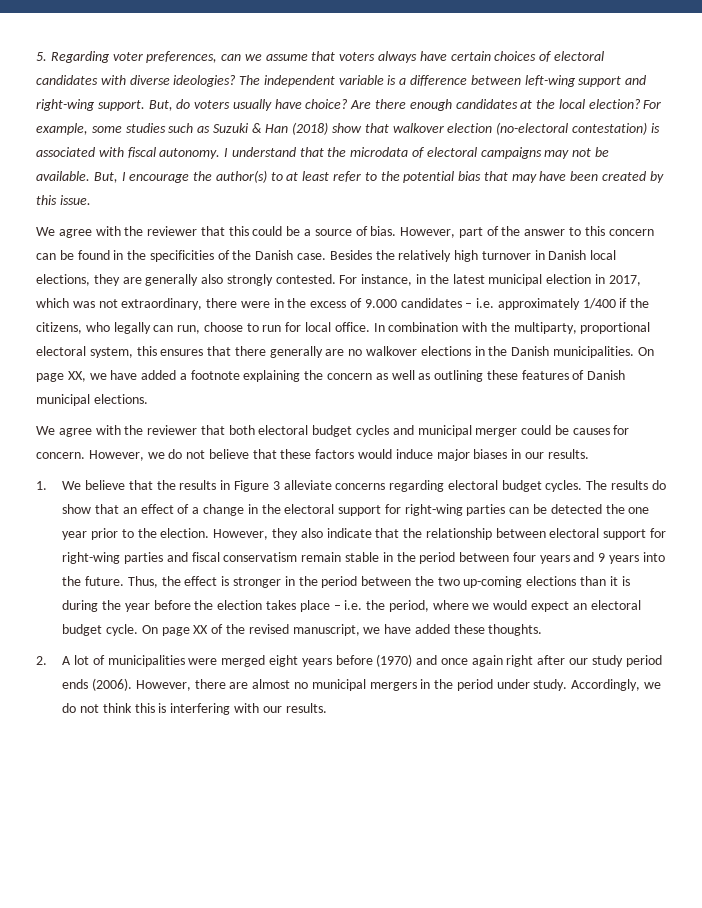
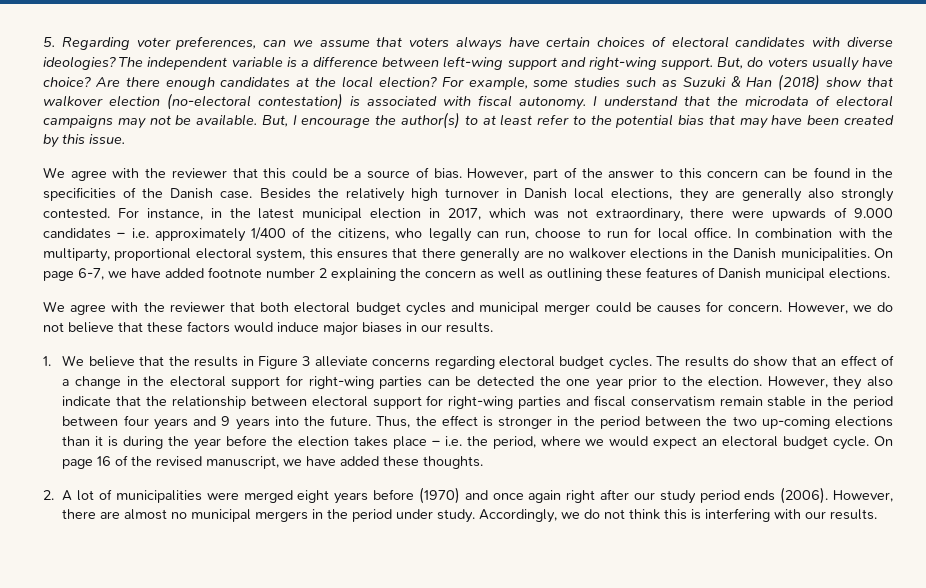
- For instance, in the latest municipal election in 2017, which was not extraordinary, there were in the excess of 9.000 candidates – i.e. approximately 1/400 if the citizens, who legally can run, choose to run for local office.
+ For instance, in the latest municipal election in 2017, which was not extraordinary, there were upwards of 9.000 candidates – i.e. approximately 1/400 of the citizens, who legally can run, choose to run for local office.
- On page XX, we have added a footnote explaining the concern as well as outlining these features of Danish municipal elections.
+ On page 6-7, we have added footnote number 2 explaining the concern as well as outlining these features of Danish municipal elections.
- On page XX of the revised manuscript, we have added these thoughts.
+ On page 16 of the revised manuscript, we have added these thoughts.

